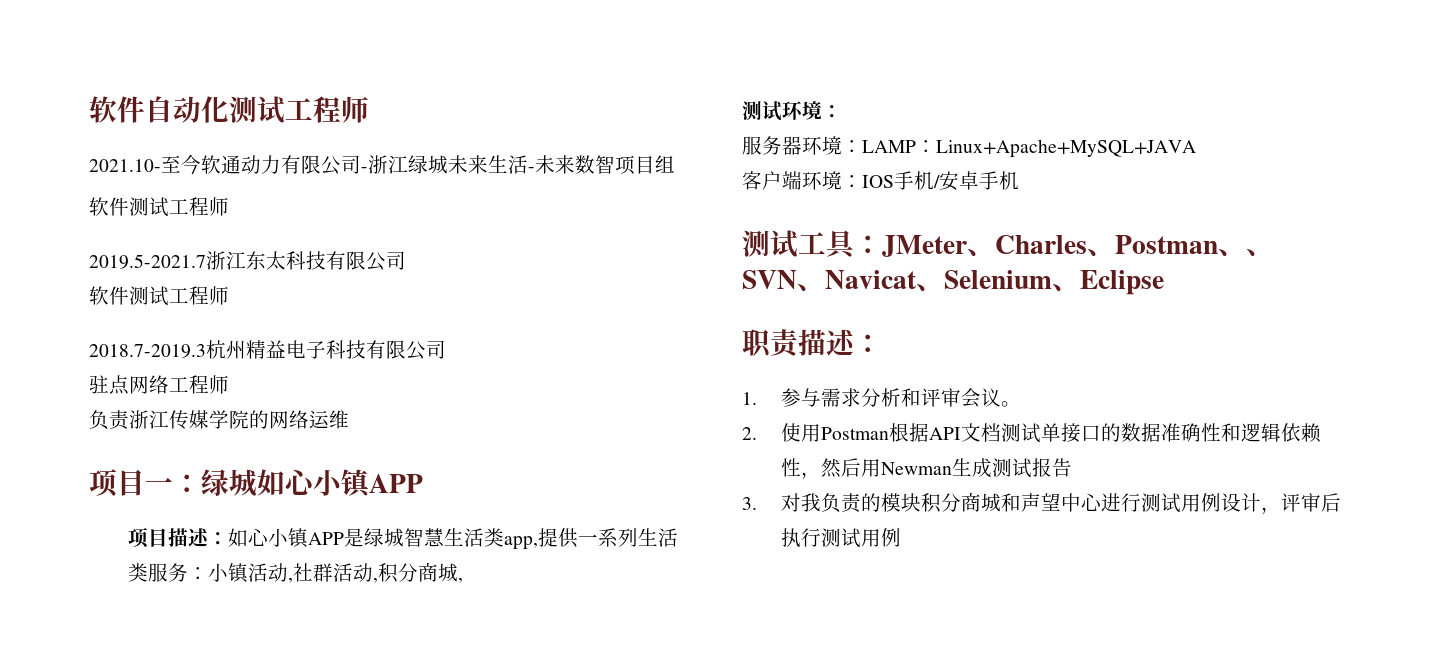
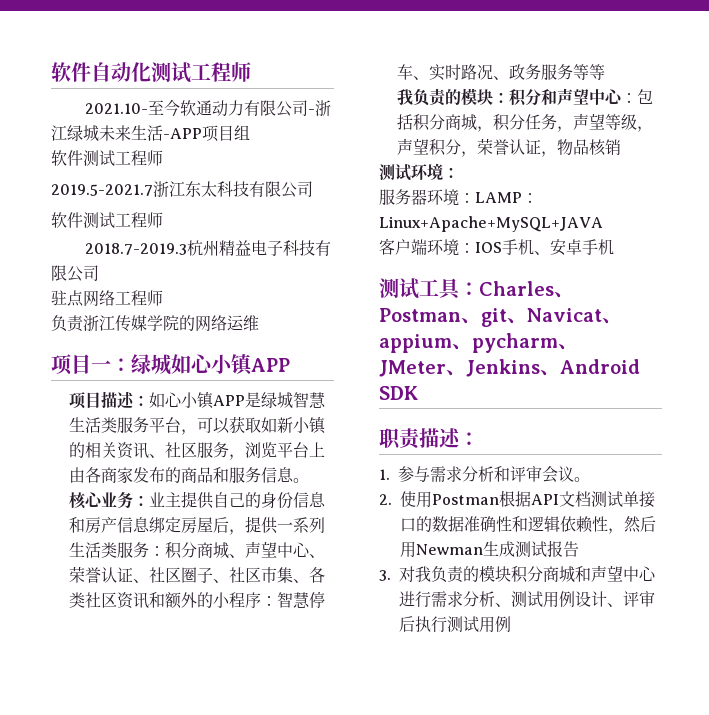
- 2021.10-至今软通动力有限公司-浙江绿城未来生活-未来数智项目组
+ 2021.10-至今软通动力有限公司-浙江绿城未来生活-APP项目组
- 项目描述：如心小镇APP是绿城智慧生活类app,提供一系列生活类服务：小镇活动,社群活动,积分商城,
+ 项目描述：如心小镇APP是绿城智慧生活类服务平台，可以获取如新小镇的相关资讯、社区服务，浏览平台上由各商家发布的商品和服务信息。
+ 核心业务：业主提供自己的身份信息和房产信息绑定房屋后，提供一系列生活类服务：积分商城、声望中心、荣誉认证、社区圈子、社区市集、各类社区资讯和额外的小程序：智慧停车、实时路况、政务服务等等
+ 我负责的模块：积分和声望中心：包括积分商城，积分任务，声望等级，声望积分，荣誉认证，物品核销
- 客户端环境：IOS手机/安卓手机
+ 客户端环境：IOS手机、安卓手机
- 测试工具：JMeter、Charles、Postman、、SVN、Navicat、Selenium、Eclipse
+ 测试工具：Charles、Postman、git、Navicat、appium、pycharm、JMeter、Jenkins、Android SDK
- 3.对我负责的模块积分商城和声望中心进行测试用例设计，评审后执行测试用例
+ 3.对我负责的模块积分商城和声望中心进行需求分析、测试用例设计、评审后执行测试用例

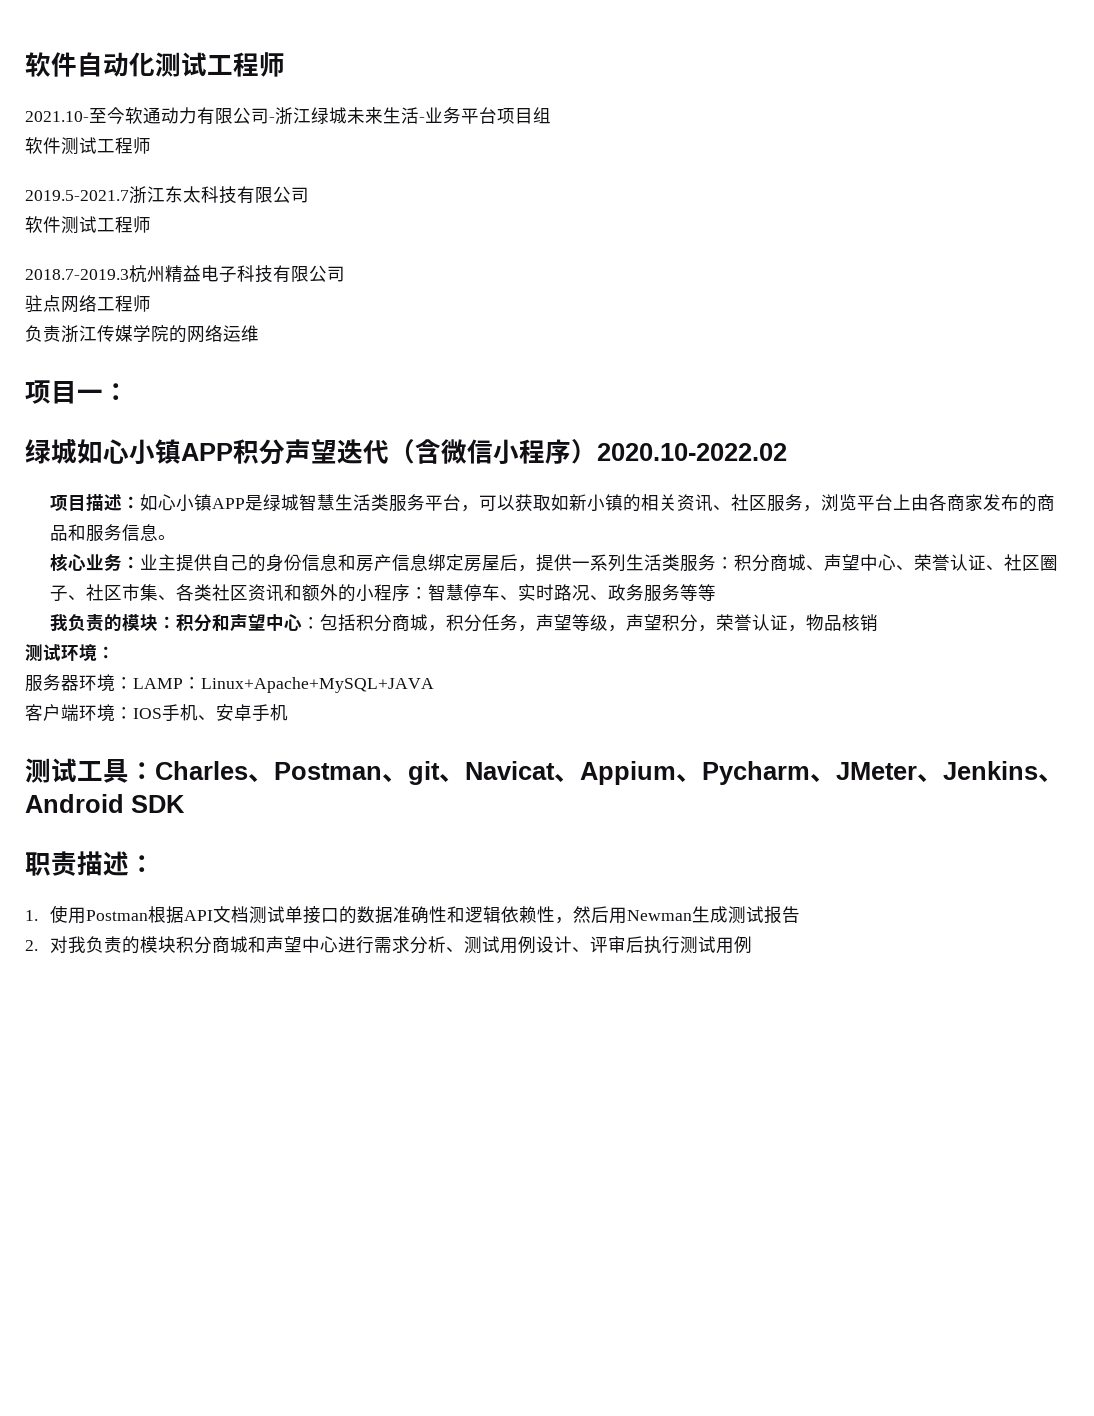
- 2021.10-至今软通动力有限公司-浙江绿城未来生活-APP项目组
+ 2021.10-至今软通动力有限公司-浙江绿城未来生活-业务平台项目组
- 项目一：绿城如心小镇APP
+ 项目一：
+ 绿城如心小镇APP积分声望迭代（含微信小程序）2020.10-2022.02
- 测试工具：Charles、Postman、git、Navicat、appium、pycharm、JMeter、Jenkins、Android SDK
+ 测试工具：Charles、Postman、git、Navicat、Appium、Pycharm、JMeter、Jenkins、Android SDK
- 1.参与需求分析和评审会议。
- 2.使用Postman根据API文档测试单接口的数据准确性和逻辑依赖性，然后用Newman生成测试报告
+ 1.使用Postman根据API文档测试单接口的数据准确性和逻辑依赖性，然后用Newman生成测试报告
- 3.对我负责的模块积分商城和声望中心进行需求分析、测试用例设计、评审后执行测试用例
+ 2.对我负责的模块积分商城和声望中心进行需求分析、测试用例设计、评审后执行测试用例

